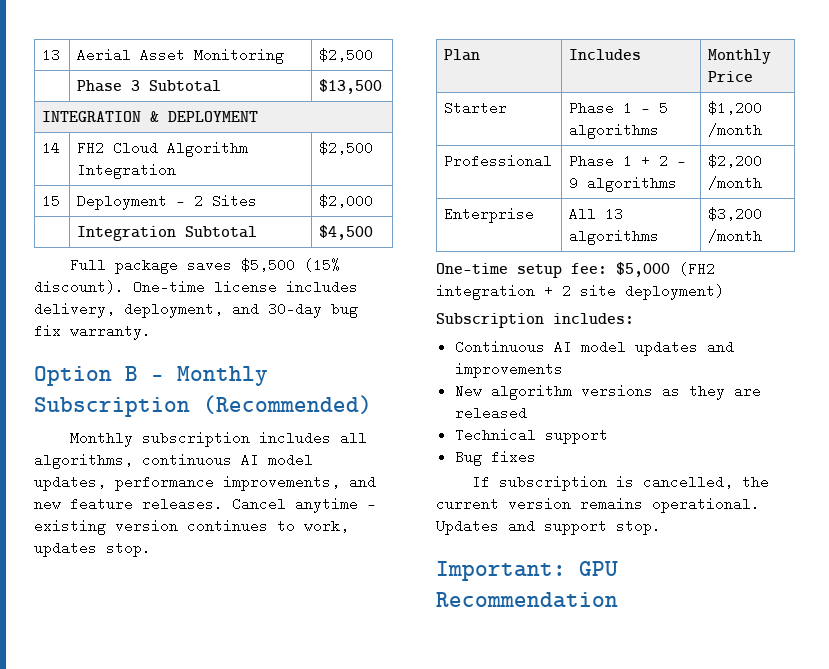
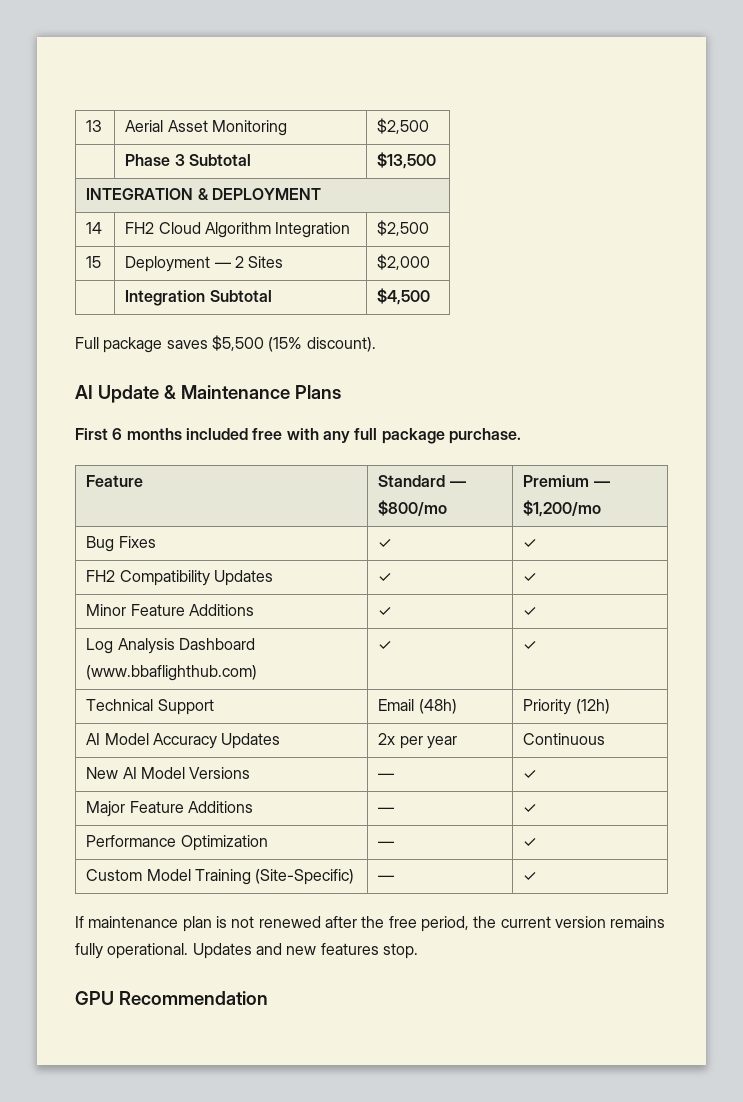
- Full package saves $5,500 (15% discount). One-time license includes delivery, deployment, and 30-day bug fix warranty.
- Option B — Monthly Subscription (Recommended)
- Monthly subscription includes all algorithms, continuous AI model updates, performance improvements, and new feature releases. Cancel anytime — existing version continues to work, updates stop.
- Plan | Includes | Monthly Price
- Starter | Phase 1 — 5 algorithms | $1,200 /month
- Professional | Phase 1 + 2 — 9 algorithms | $2,200 /month
- Enterprise | All 13 algorithms | $3,200 /month
- One-time setup fee: $5,000 (FH2 integration + 2 site deployment)
- Subscription includes:
- Continuous AI model updates and improvements
- New algorithm versions as they are released
- Technical support
- Bug fixes
- If subscription is cancelled, the current version remains operational.
+ Full package saves $5,500 (15% discount).
+ AI Update & Maintenance Plans
+ First 6 months included free with any full package purchase.
+ Feature | Standard — $800/mo | Premium — $1,200/mo
+ Bug Fixes | ✓ | ✓
+ FH2 Compatibility Updates | ✓ | ✓
+ Minor Feature Additions | ✓ | ✓
+ Log Analysis Dashboard (www.bbaflighthub.com) | ✓ | ✓
+ Technical Support | Email (48h) | Priority (12h)
+ AI Model Accuracy Updates | 2x per year | Continuous
+ New AI Model Versions | — | ✓
+ Major Feature Additions | — | ✓
+ Performance Optimization | — | ✓
+ Custom Model Training (Site-Specific) | — | ✓
+ If maintenance plan is not renewed after the free period, the current version remains fully operational.
- Updates and support stop.
- Important: GPU Recommendation
+ Updates and new features stop.
+ GPU Recommendation

